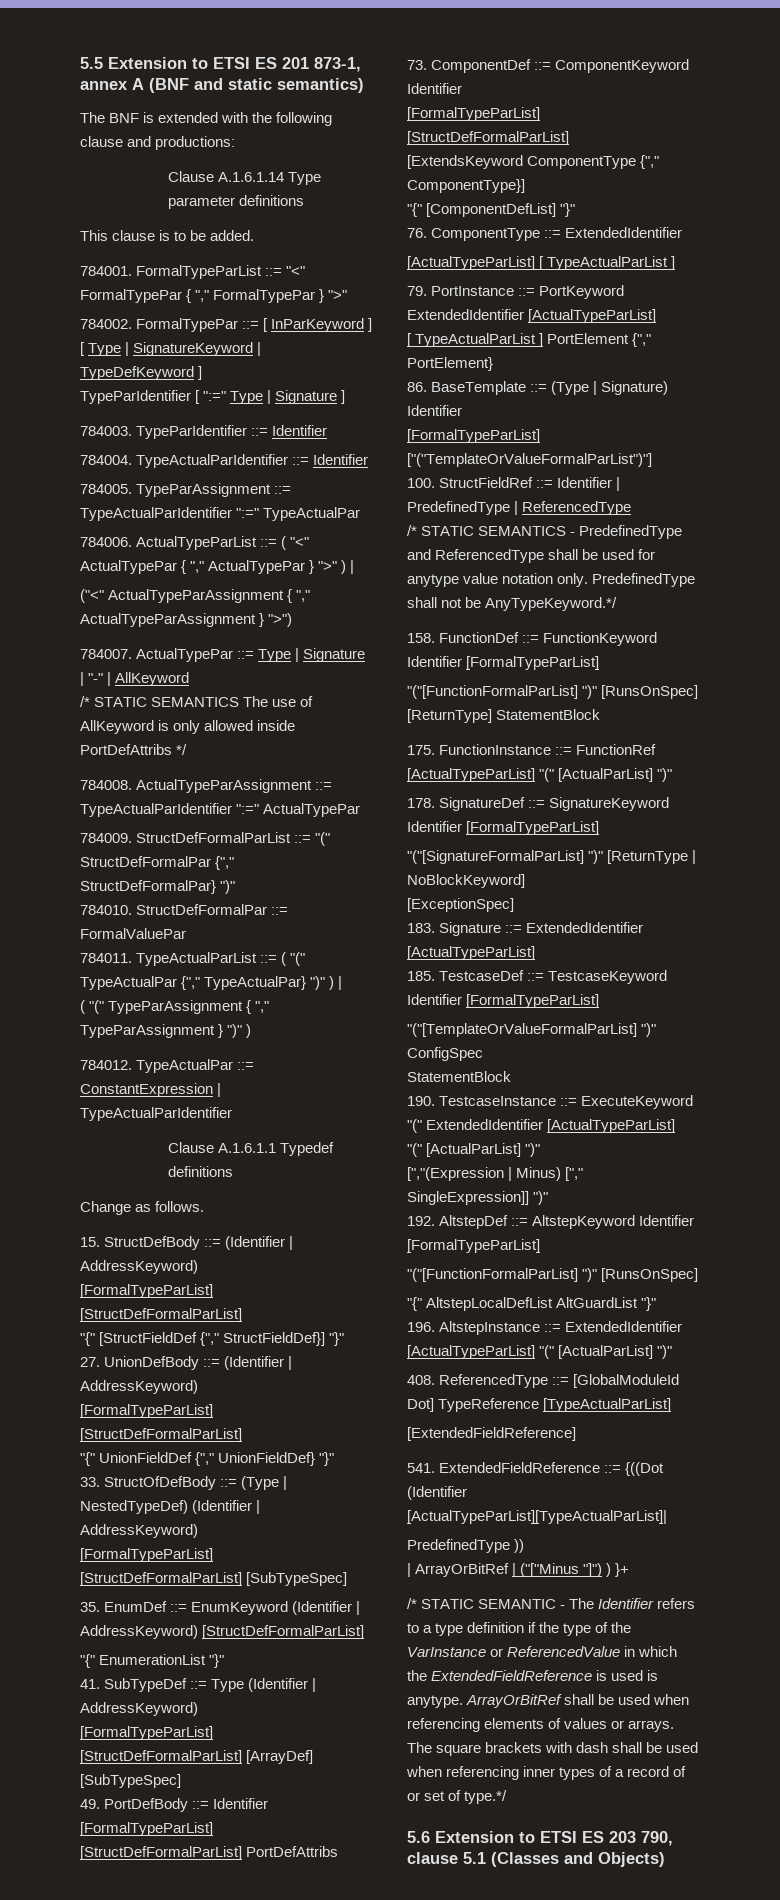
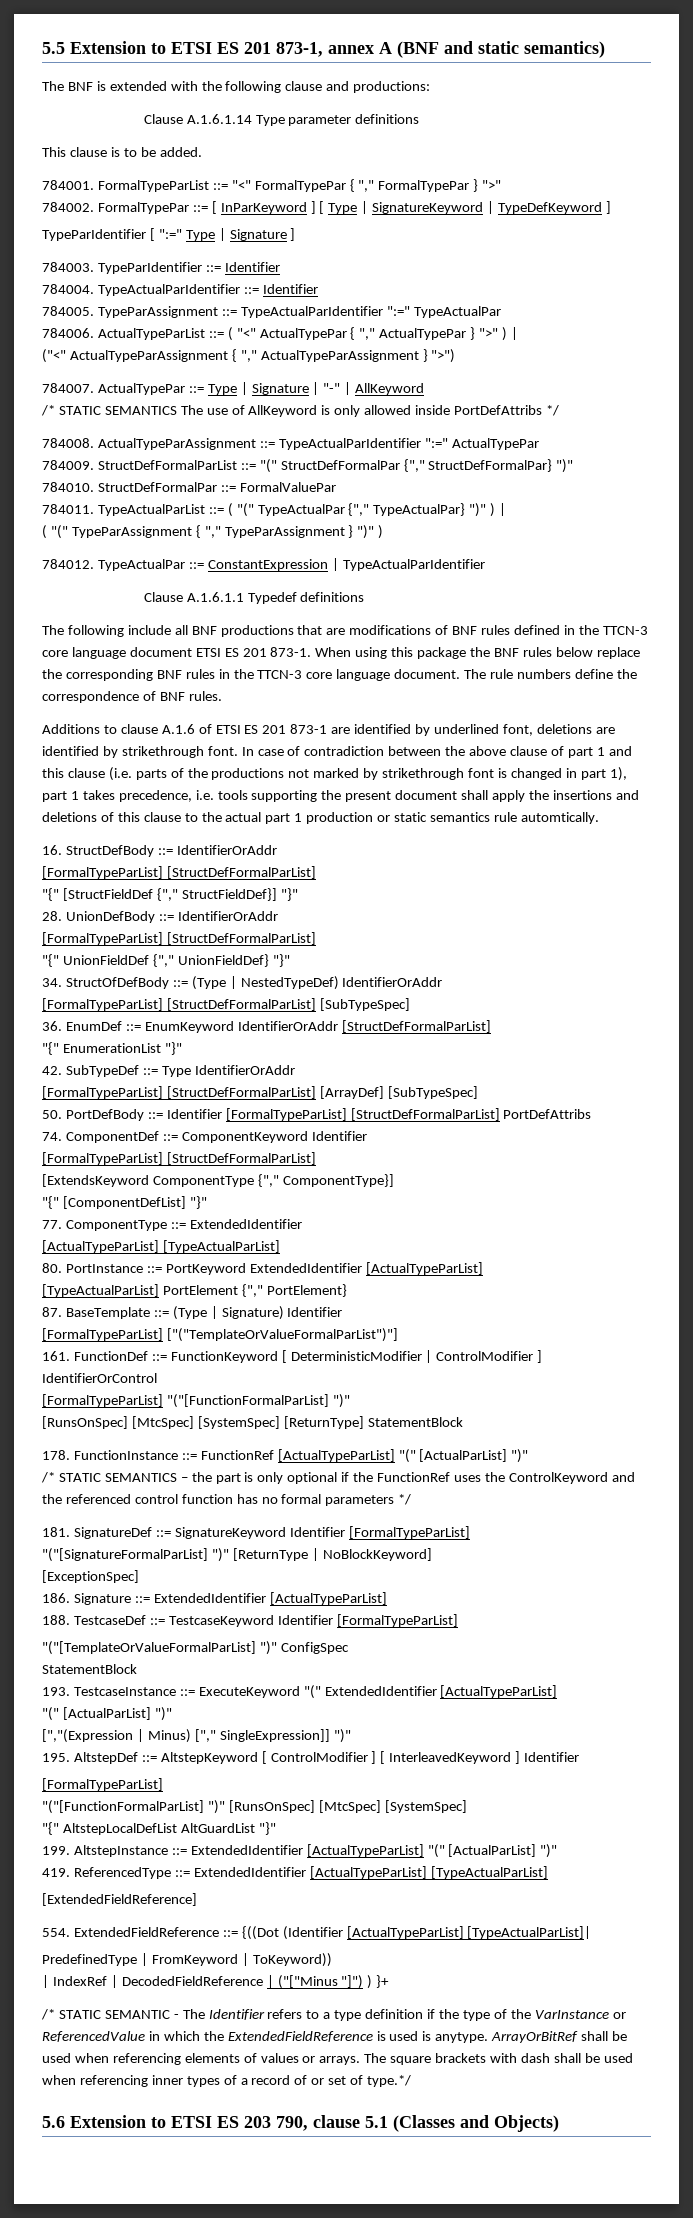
- Change as follows.
- 15. StructDefBody ::= (Identifier | AddressKeyword)
+ The following include all BNF productions that are modifications of BNF rules defined in the TTCN-3 core language document ETSI ES 201 873-1. When using this package the BNF rules below replace the corresponding BNF rules in the TTCN-3 core language document. The rule numbers define the correspondence of BNF rules.
+ Additions to clause A.1.6 of ETSI ES 201 873-1 are identified by underlined font, deletions are identified by strikethrough font. In case of contradiction between the above clause of part 1 and this clause (i.e. parts of the productions not marked by strikethrough font is changed in part 1), part 1 takes precedence, i.e. tools supporting the present document shall apply the insertions and deletions of this clause to the actual part 1 production or static semantics rule automtically.
+ 16. StructDefBody ::= IdentifierOrAddr
- 27. UnionDefBody ::= (Identifier | AddressKeyword)
+ 28. UnionDefBody ::= IdentifierOrAddr
- 33. StructOfDefBody ::= (Type | NestedTypeDef) (Identifier | AddressKeyword)
+ 34. StructOfDefBody ::= (Type | NestedTypeDef) IdentifierOrAddr
- 35. EnumDef ::= EnumKeyword (Identifier | AddressKeyword) [StructDefFormalParList]
+ 36. EnumDef ::= EnumKeyword IdentifierOrAddr [StructDefFormalParList]
- 41. SubTypeDef ::= Type (Identifier | AddressKeyword)
+ 42. SubTypeDef ::= Type IdentifierOrAddr
- 49. PortDefBody ::= Identifier [FormalTypeParList] [StructDefFormalParList] PortDefAttribs
+ 50. PortDefBody ::= Identifier [FormalTypeParList] [StructDefFormalParList] PortDefAttribs
- 73. ComponentDef ::= ComponentKeyword Identifier
+ 74. ComponentDef ::= ComponentKeyword Identifier
- 76. ComponentType ::= ExtendedIdentifier
- [ActualTypeParList] [ TypeActualParList ]
- 79. PortInstance ::= PortKeyword ExtendedIdentifier [ActualTypeParList]
+ 77. ComponentType ::= ExtendedIdentifier
+ [ActualTypeParList] [TypeActualParList]
+ 80. PortInstance ::= PortKeyword ExtendedIdentifier [ActualTypeParList]
- [ TypeActualParList ] PortElement {"," PortElement}
+ [TypeActualParList] PortElement {"," PortElement}
- 86. BaseTemplate ::= (Type | Signature) Identifier
+ 87. BaseTemplate ::= (Type | Signature) Identifier
- 100. StructFieldRef ::= Identifier | PredefinedType | ReferencedType
- /* STATIC SEMANTICS - PredefinedType and ReferencedType shall be used for anytype value notation only. PredefinedType shall not be AnyTypeKeyword.*/
- 158. FunctionDef ::= FunctionKeyword Identifier [FormalTypeParList]
- "("[FunctionFormalParList] ")" [RunsOnSpec] [ReturnType] StatementBlock
+ 161. FunctionDef ::= FunctionKeyword [ DeterministicModifier | ControlModifier ] IdentifierOrControl
+ [FormalTypeParList] "("[FunctionFormalParList] ")"
+ [RunsOnSpec] [MtcSpec] [SystemSpec] [ReturnType] StatementBlock
- 175. FunctionInstance ::= FunctionRef [ActualTypeParList] "(" [ActualParList] ")"
+ 178. FunctionInstance ::= FunctionRef [ActualTypeParList] "(" [ActualParList] ")"
- 178. SignatureDef ::= SignatureKeyword Identifier [FormalTypeParList]
+ /* STATIC SEMANTICS – the part is only optional if the FunctionRef uses the ControlKeyword and the referenced control function has no formal parameters */
+ 181. SignatureDef ::= SignatureKeyword Identifier [FormalTypeParList]
- 183. Signature ::= ExtendedIdentifier [ActualTypeParList]
+ 186. Signature ::= ExtendedIdentifier [ActualTypeParList]
- 185. TestcaseDef ::= TestcaseKeyword Identifier [FormalTypeParList]
+ 188. TestcaseDef ::= TestcaseKeyword Identifier [FormalTypeParList]
- 190. TestcaseInstance ::= ExecuteKeyword "(" ExtendedIdentifier [ActualTypeParList]
+ 193. TestcaseInstance ::= ExecuteKeyword "(" ExtendedIdentifier [ActualTypeParList]
- 192. AltstepDef ::= AltstepKeyword Identifier [FormalTypeParList]
- "("[FunctionFormalParList] ")" [RunsOnSpec]
+ 195. AltstepDef ::= AltstepKeyword [ ControlModifier ] [ InterleavedKeyword ] Identifier
+ [FormalTypeParList]
+ "("[FunctionFormalParList] ")" [RunsOnSpec] [MtcSpec] [SystemSpec]
- 196. AltstepInstance ::= ExtendedIdentifier [ActualTypeParList] "(" [ActualParList] ")"
+ 199. AltstepInstance ::= ExtendedIdentifier [ActualTypeParList] "(" [ActualParList] ")"
- 408. ReferencedType ::= [GlobalModuleId Dot] TypeReference [TypeActualParList]
+ 419. ReferencedType ::= ExtendedIdentifier [ActualTypeParList] [TypeActualParList]
- 541. ExtendedFieldReference ::= {((Dot (Identifier [ActualTypeParList][TypeActualParList]|
- PredefinedType ))
- | ArrayOrBitRef | ("["Minus "]") ) }+
+ 554. ExtendedFieldReference ::= {((Dot (Identifier [ActualTypeParList] [TypeActualParList]|
+ PredefinedType | FromKeyword | ToKeyword))
+ | IndexRef | DecodedFieldReference | ("["Minus "]") ) }+

